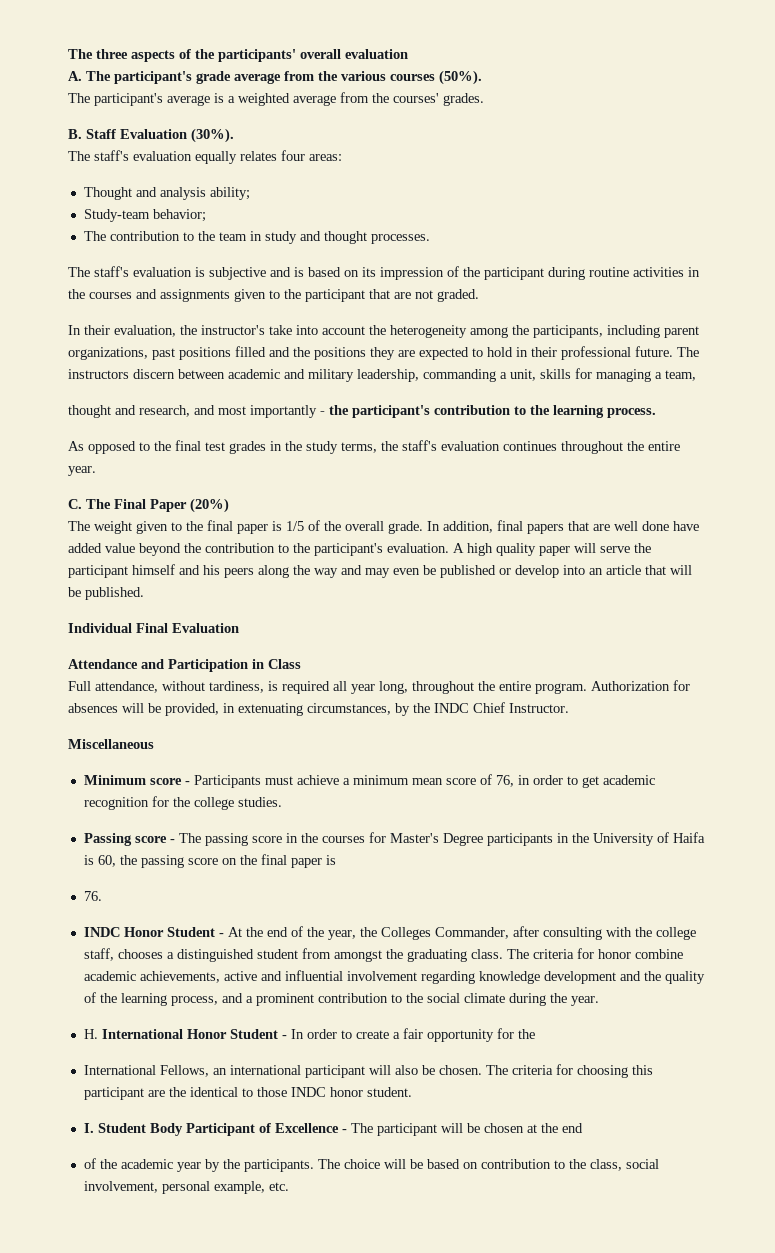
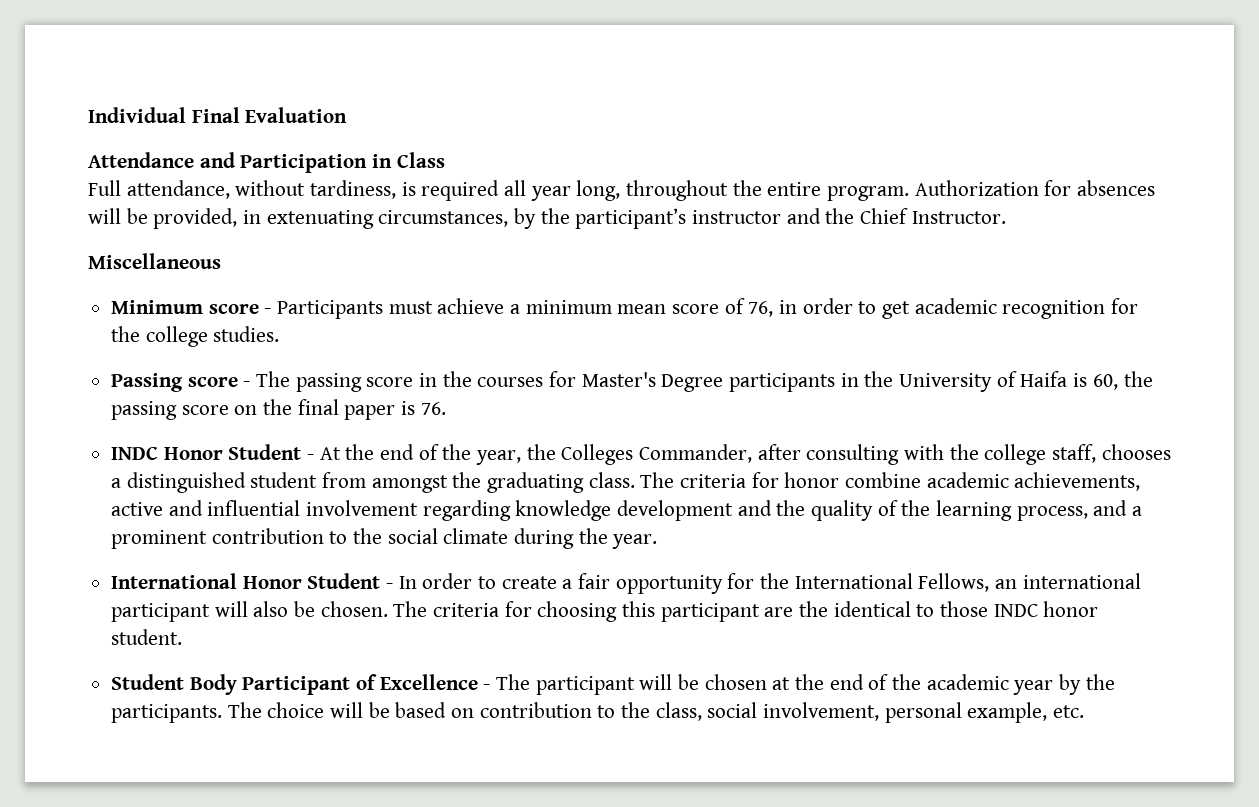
- The three aspects of the participants' overall evaluation
- A. The participant's grade average from the various courses (50%).
- The participant's average is a weighted average from the courses' grades.
- B. Staff Evaluation (30%).
- The staff's evaluation equally relates four areas:
- Thought and analysis ability;
- Study-team behavior;
- The contribution to the team in study and thought processes.
- The staff's evaluation is subjective and is based on its impression of the participant during routine activities in the courses and assignments given to the participant that are not graded.
- In their evaluation, the instructor's take into account the heterogeneity among the participants, including parent organizations, past positions filled and the positions they are expected to hold in their professional future. The instructors discern between academic and military leadership, commanding a unit, skills for managing a team,
- thought and research, and most importantly - the participant's contribution to the learning process.
- As opposed to the final test grades in the study terms, the staff's evaluation continues throughout the entire year.
- C. The Final Paper (20%)
- The weight given to the final paper is 1/5 of the overall grade. In addition, final papers that are well done have added value beyond the contribution to the participant's evaluation. A high quality paper will serve the participant himself and his peers along the way and may even be published or develop into an article that will be published.
- Authorization for absences will be provided, in extenuating circumstances, by the INDC Chief Instructor.
+ Authorization for absences will be provided, in extenuating circumstances, by the participant’s instructor and the Chief Instructor.
- Passing score - The passing score in the courses for Master's Degree participants in the University of Haifa is 60, the passing score on the final paper is
- 76.
+ Passing score - The passing score in the courses for Master's Degree participants in the University of Haifa is 60, the passing score on the final paper is 76.
- H. International Honor Student - In order to create a fair opportunity for the
- International Fellows, an international participant will also be chosen.
+ International Honor Student - In order to create a fair opportunity for the International Fellows, an international participant will also be chosen.
- I. Student Body Participant of Excellence - The participant will be chosen at the end
- of the academic year by the participants.
+ Student Body Participant of Excellence - The participant will be chosen at the end of the academic year by the participants.

